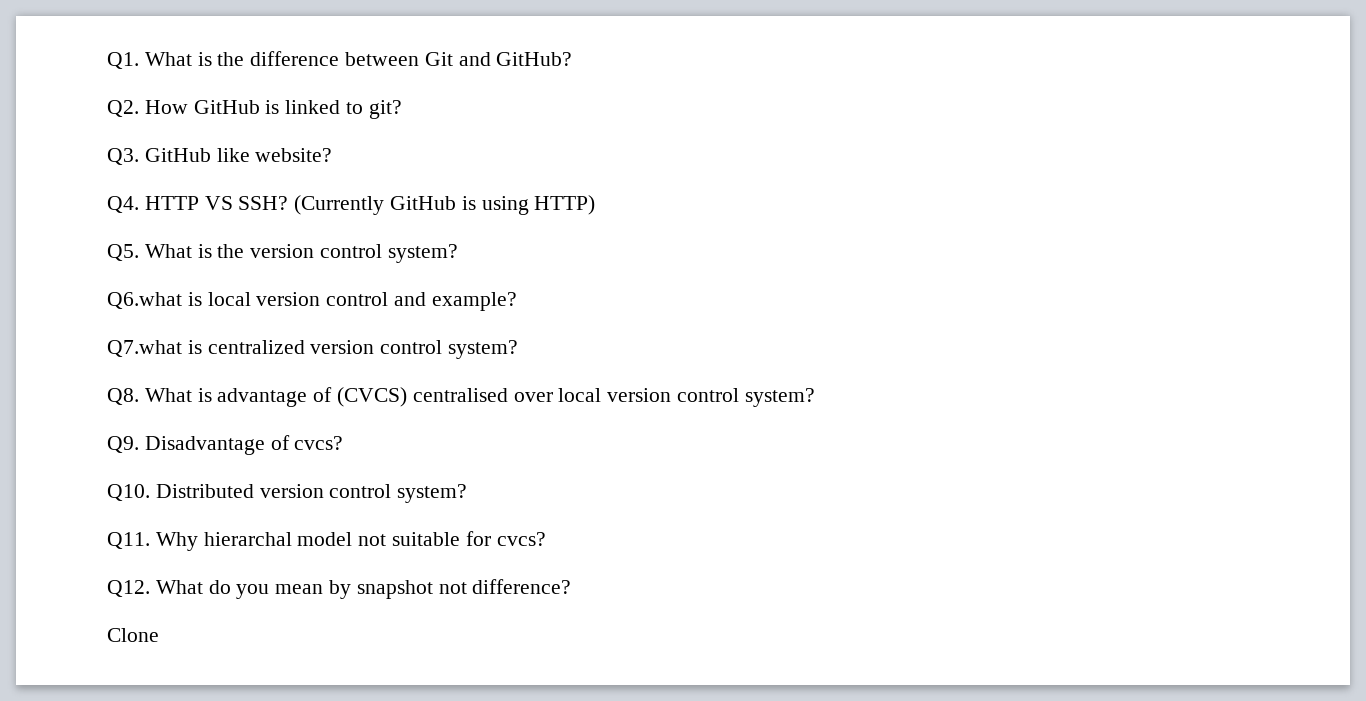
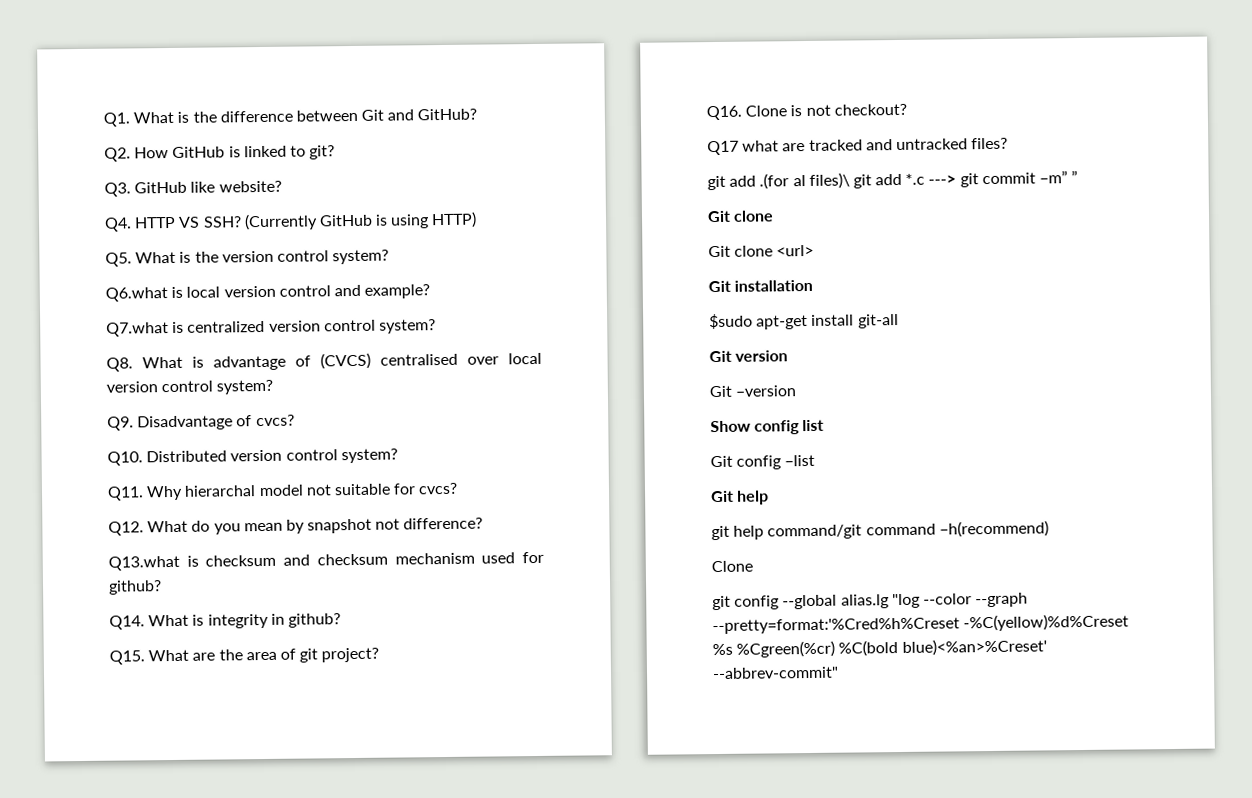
+ Q13.what is checksum and checksum mechanism used for github?
+ Q14. What is integrity in github?
+ Q15. What are the area of git project?
+ Q16. Clone is not checkout?
+ Q17 what are tracked and untracked files?
+ git add .(for al files)\ git add *.c ---> git commit –m” ”
+ Git clone
+ Git clone <url>
+ Git installation
+ $sudo apt-get install git-all
+ Git version
+ Git –version
+ Show config list
+ Git config –list
+ Git help
+ git help command/git command –h(recommend)
  Clone
+ git config --global alias.lg "log --color --graph --pretty=format:'%Cred%h%Creset -%C(yellow)%d%Creset %s %Cgreen(%cr) %C(bold blue)<%an>%Creset' --abbrev-commit"

